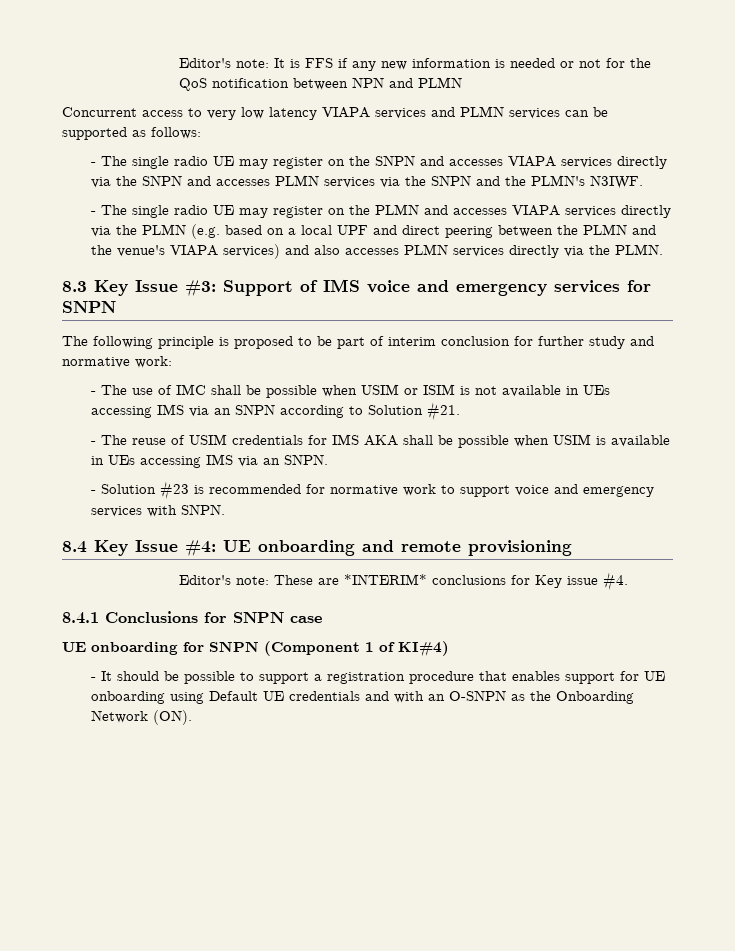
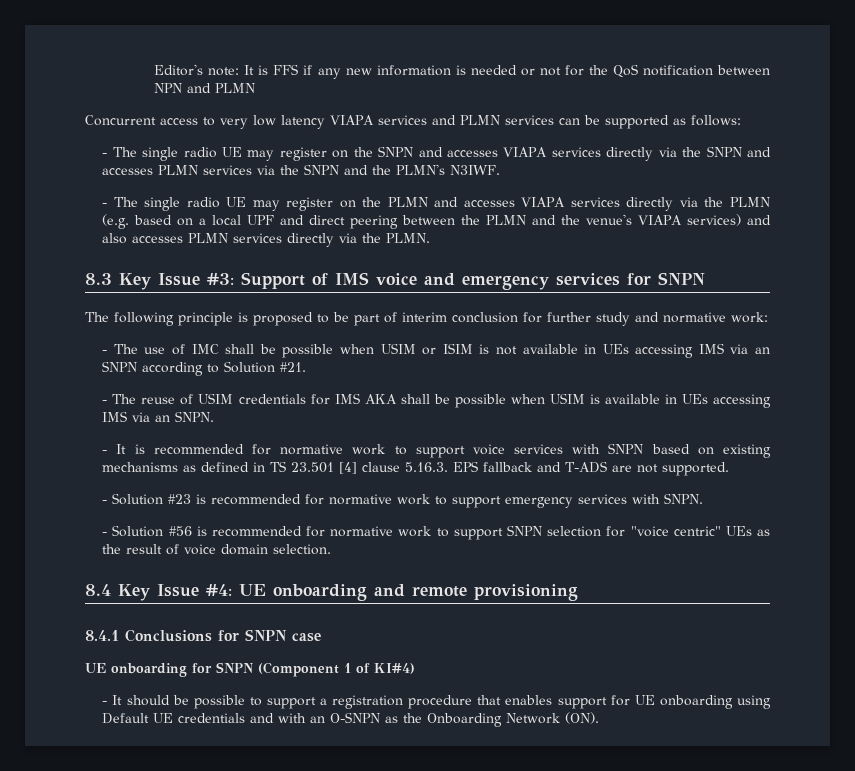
+ - It is recommended for normative work to support voice services with SNPN based on existing mechanisms as defined in TS 23.501 [4] clause 5.16.3. EPS fallback and T-ADS are not supported.
- - Solution #23 is recommended for normative work to support voice and emergency services with SNPN.
+ - Solution #23 is recommended for normative work to support emergency services with SNPN.
+ - Solution #56 is recommended for normative work to support SNPN selection for "voice centric" UEs as the result of voice domain selection.
- Editor's note: These are *INTERIM* conclusions for Key issue #4.

